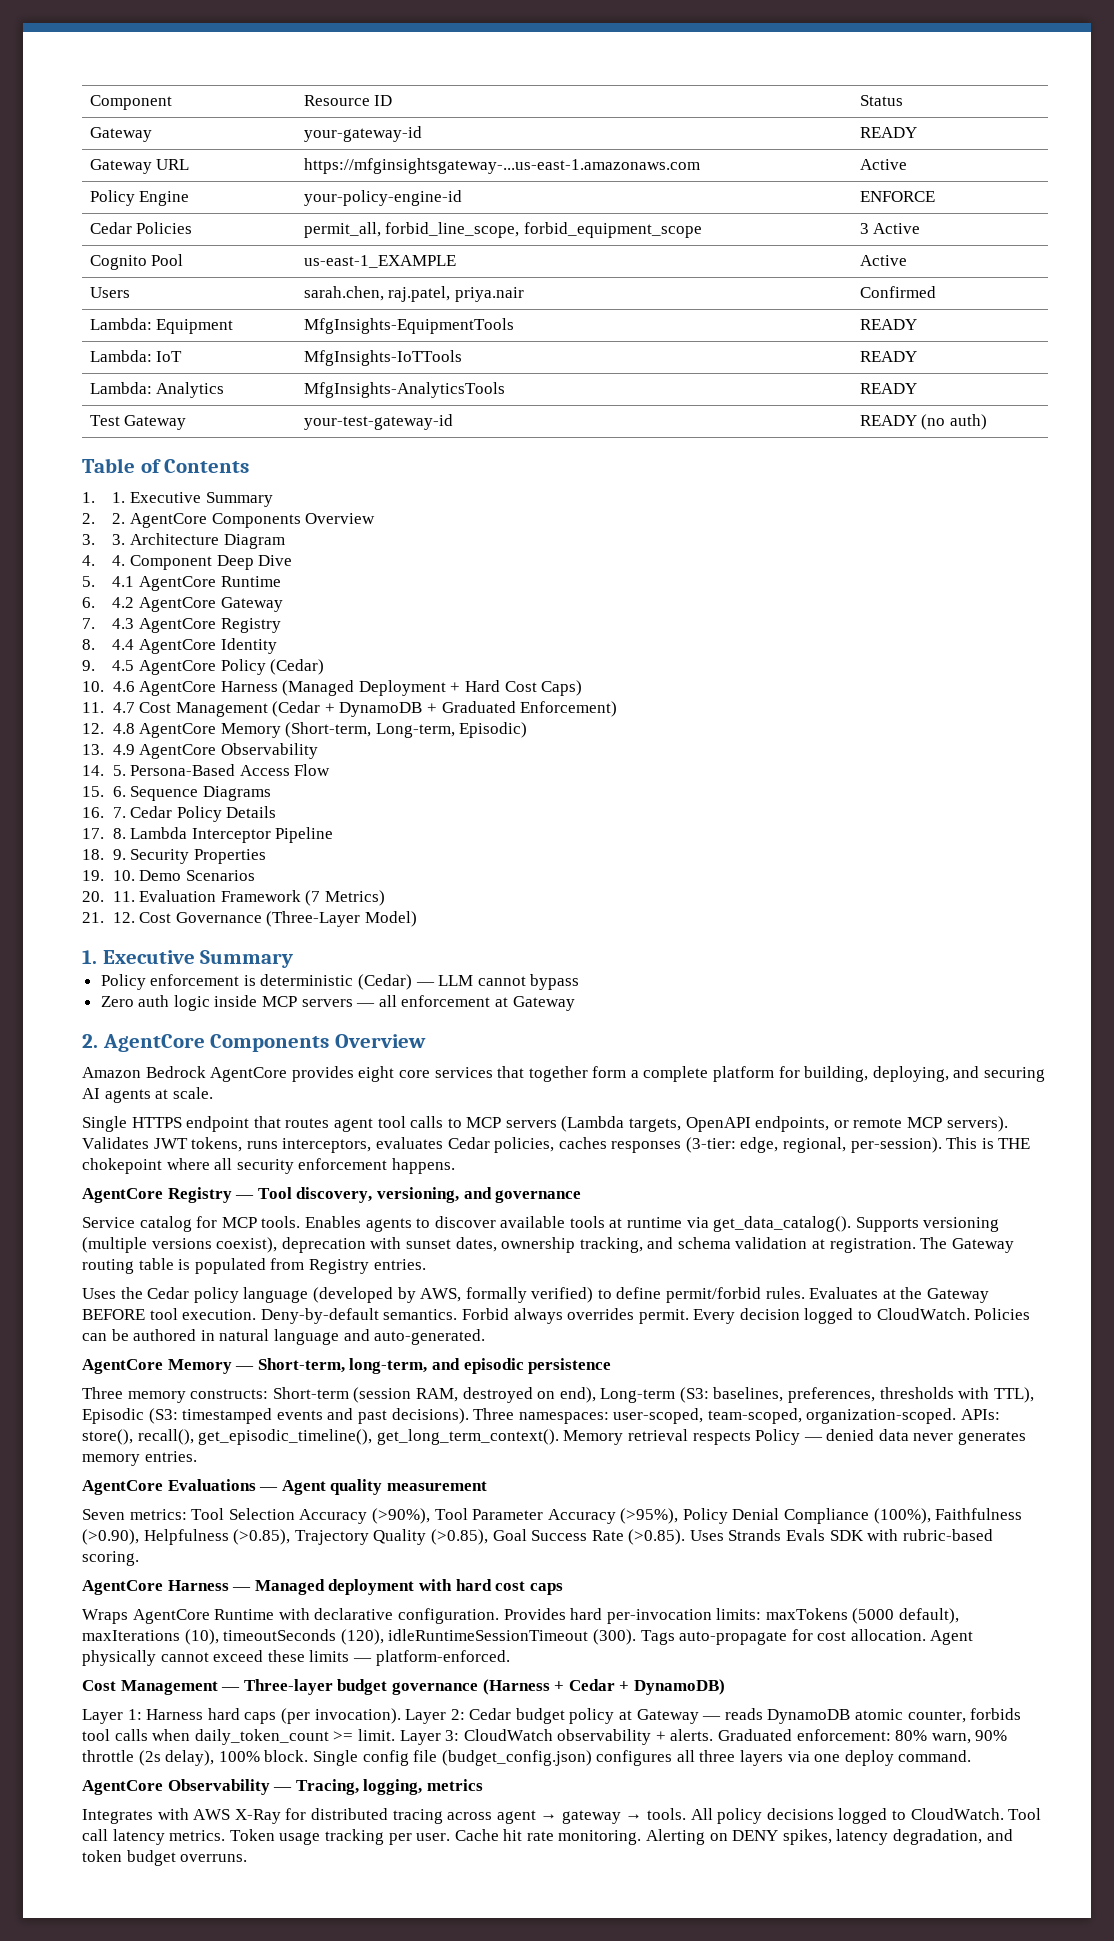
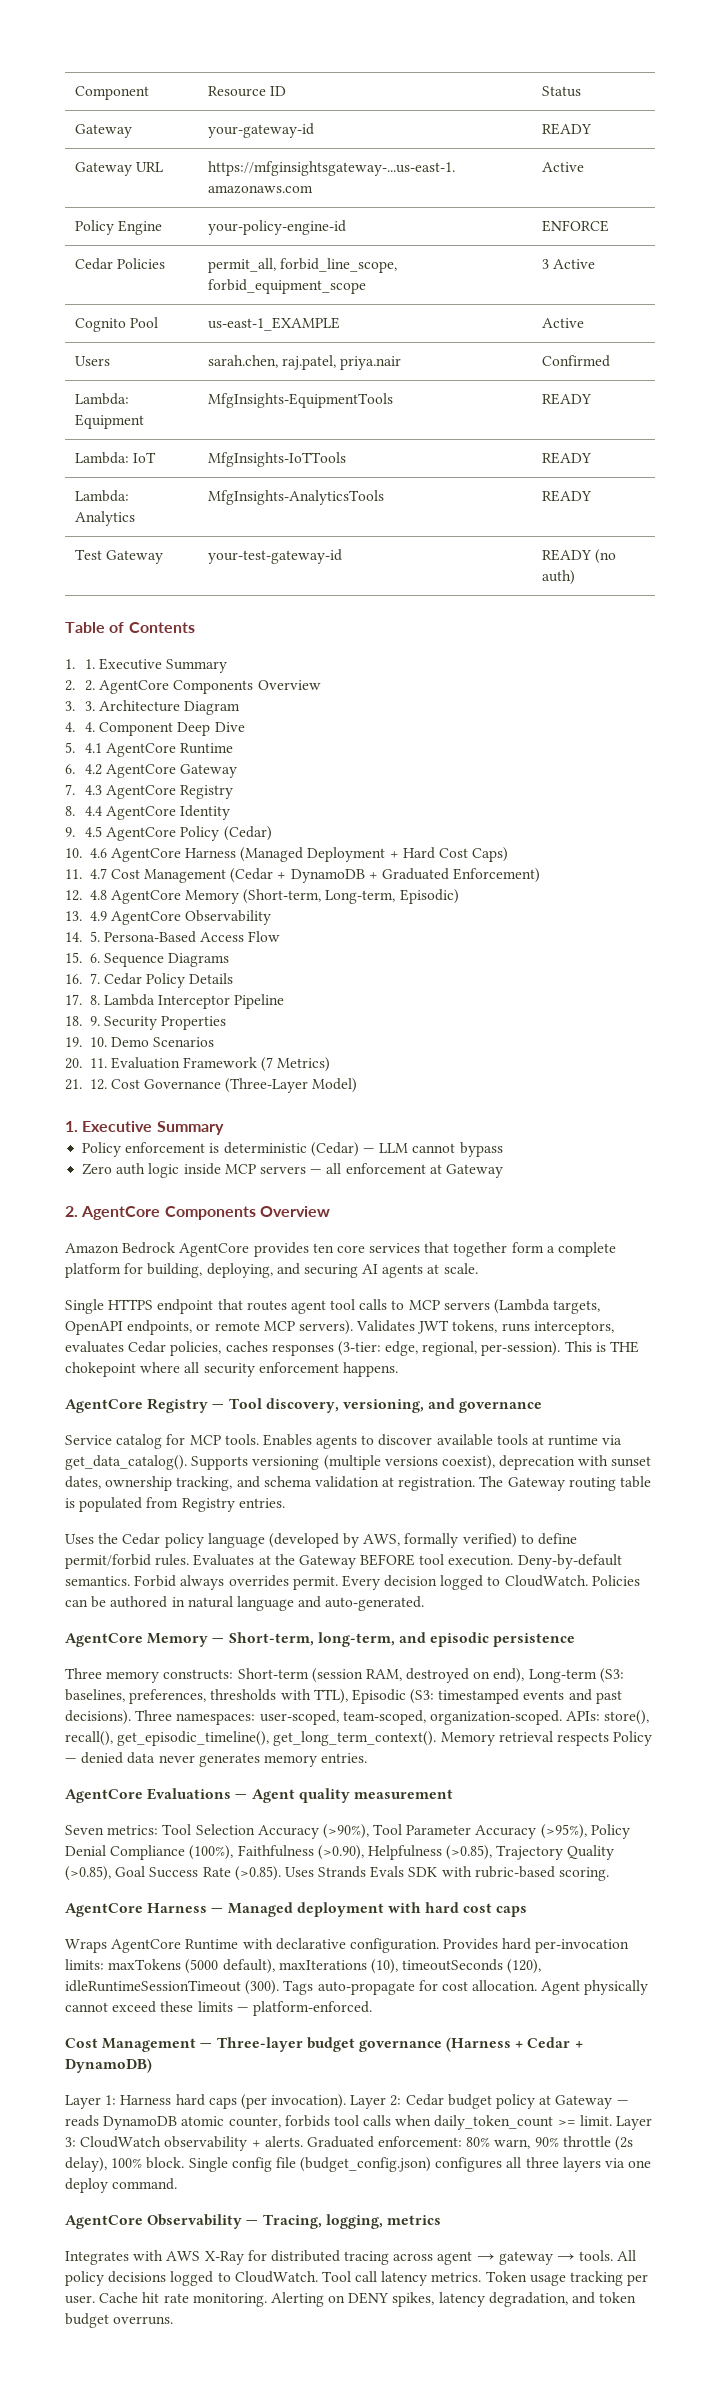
- Amazon Bedrock AgentCore provides eight core services that together form a complete platform for building, deploying, and securing AI agents at scale.
+ Amazon Bedrock AgentCore provides ten core services that together form a complete platform for building, deploying, and securing AI agents at scale.

